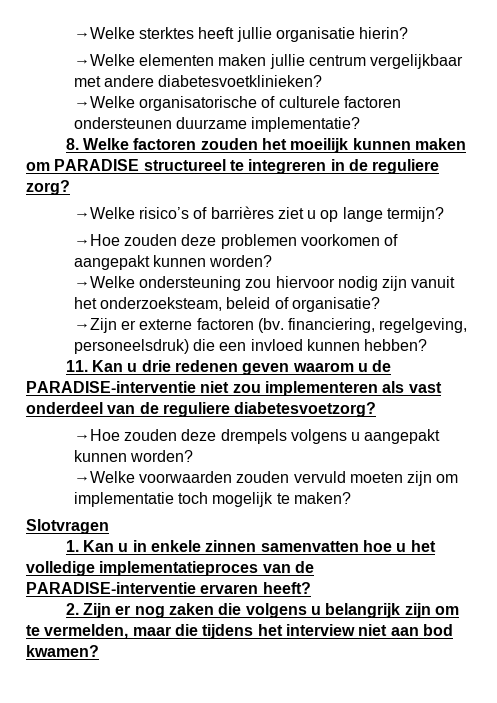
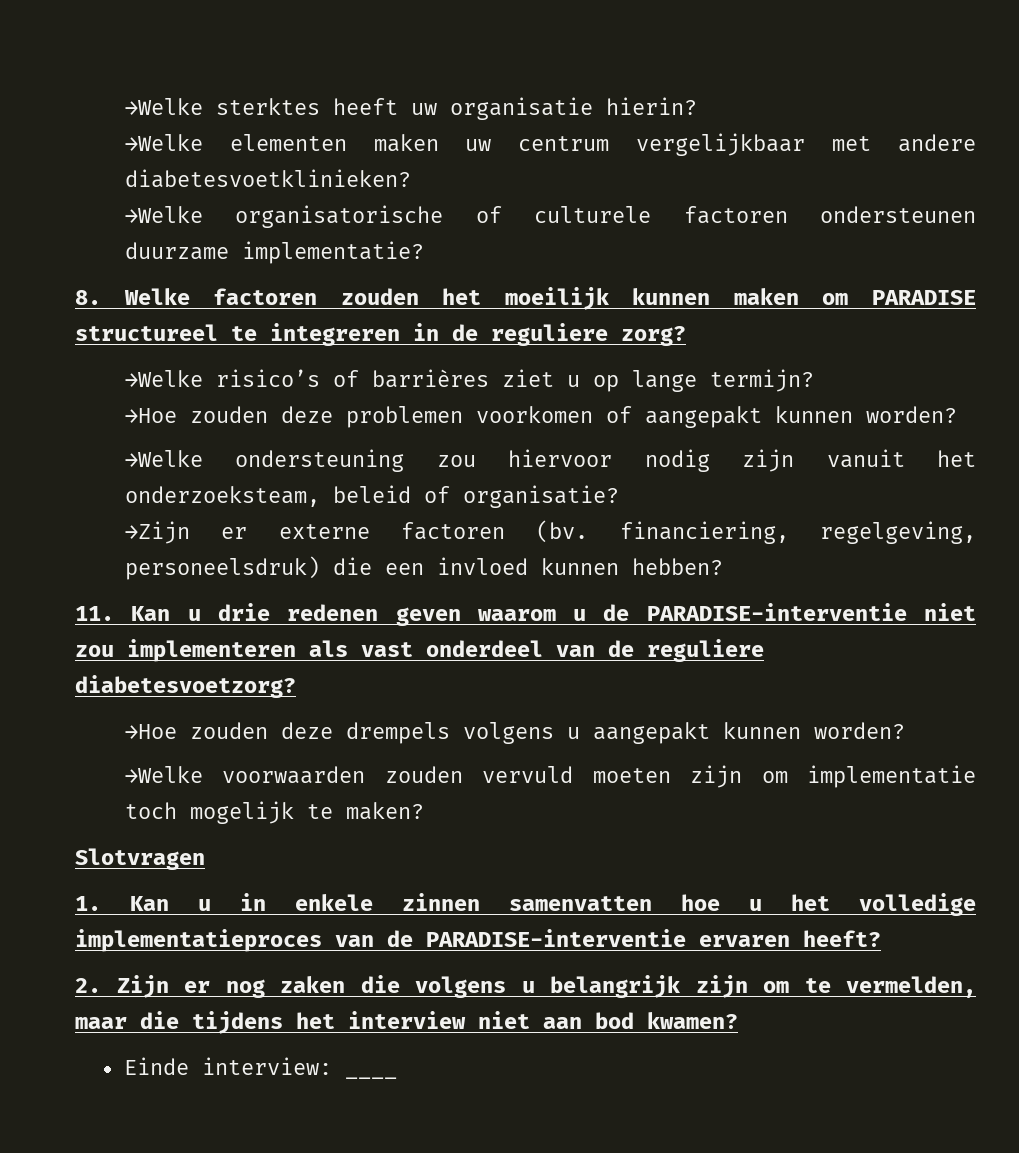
- →Welke sterktes heeft jullie organisatie hierin?
+ →Welke sterktes heeft uw organisatie hierin?
- →Welke elementen maken jullie centrum vergelijkbaar met andere diabetesvoetklinieken?
+ →Welke elementen maken uw centrum vergelijkbaar met andere diabetesvoetklinieken?
+ Einde interview: ____

